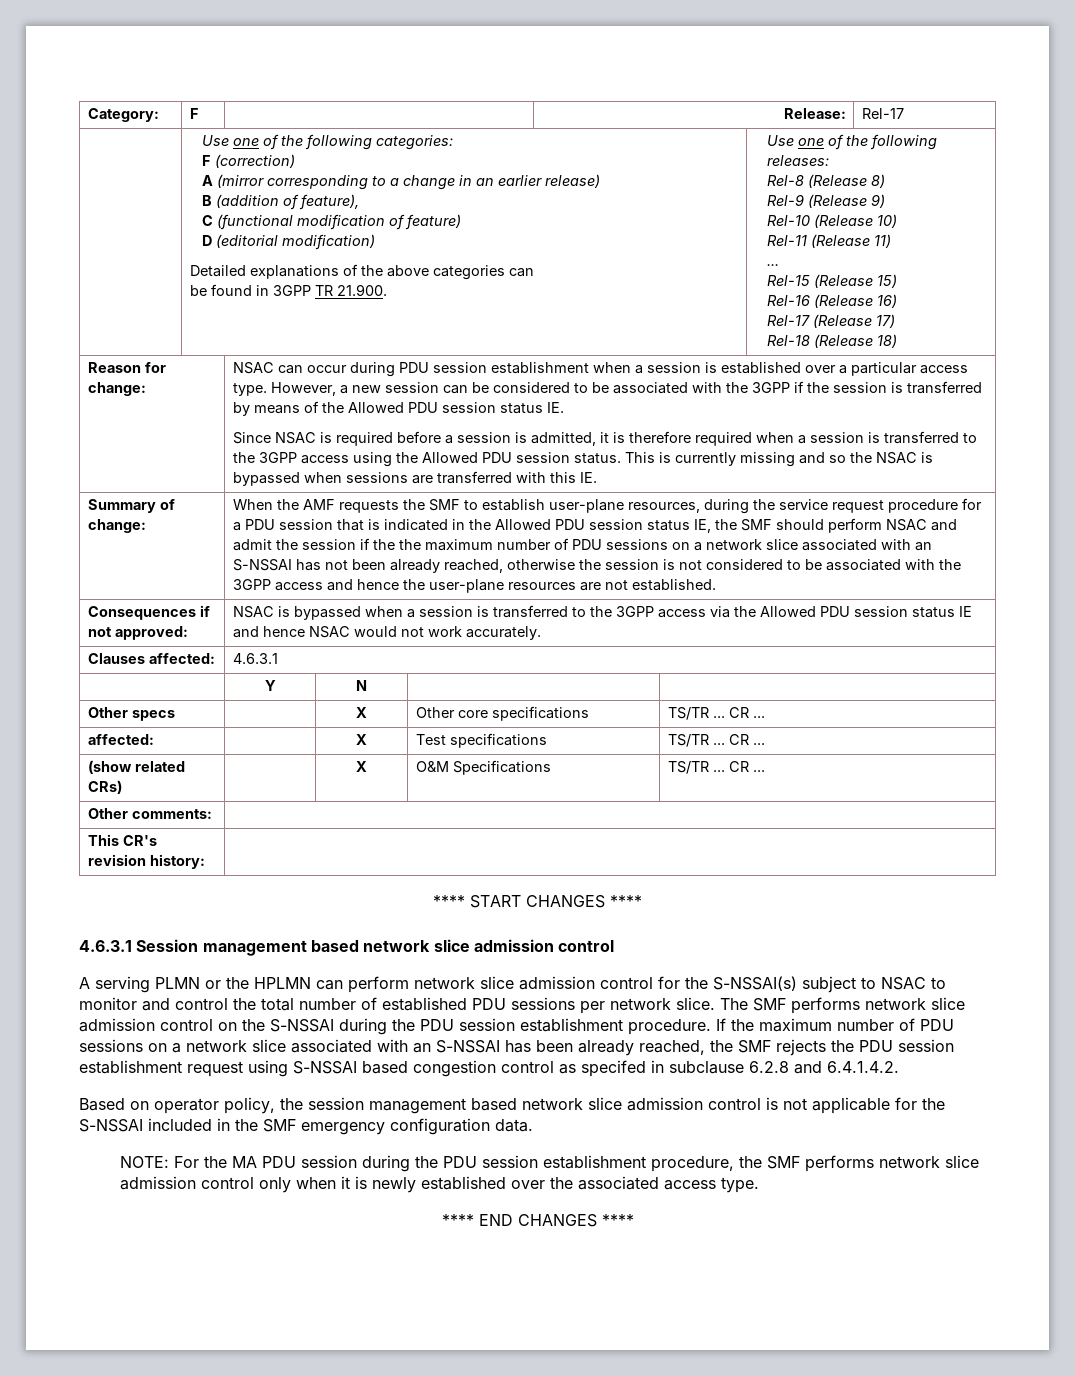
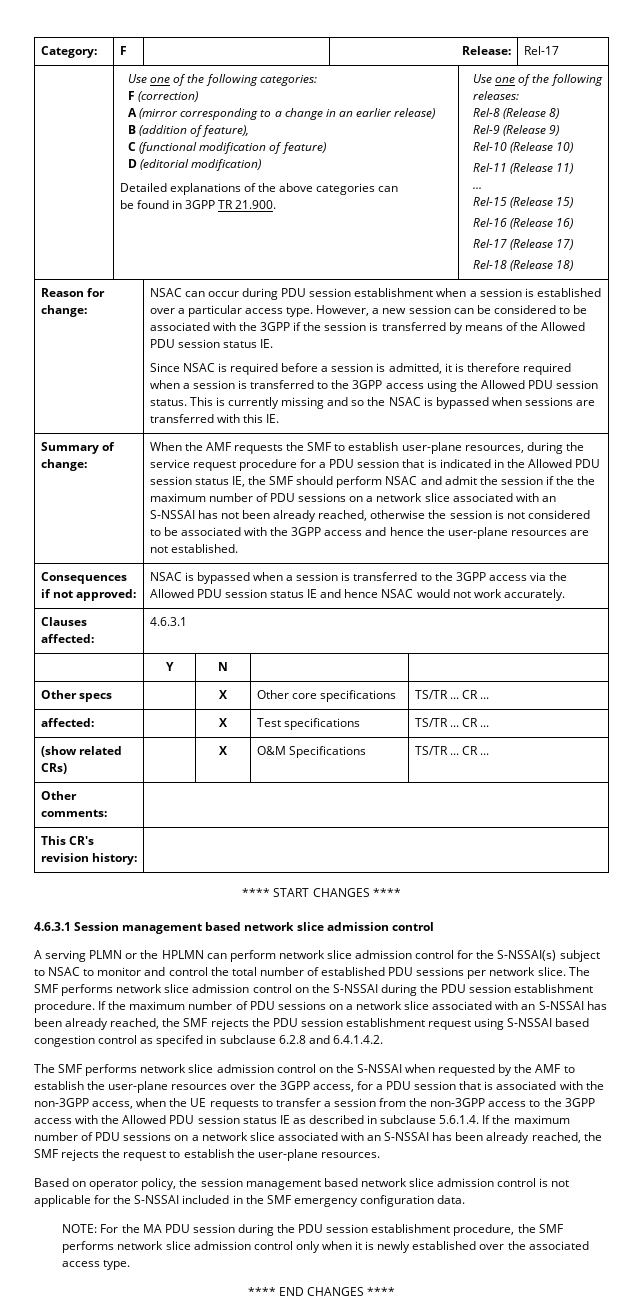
+ The SMF performs network slice admission control on the S-NSSAI when requested by the AMF to establish the user-plane resources over the 3GPP access, for a PDU session that is associated with the non-3GPP access, when the UE requests to transfer a session from the non-3GPP access to the 3GPP access with the Allowed PDU session status IE as described in subclause 5.6.1.4. If the maximum number of PDU sessions on a network slice associated with an S-NSSAI has been already reached, the SMF rejects the request to establish the user-plane resources.

